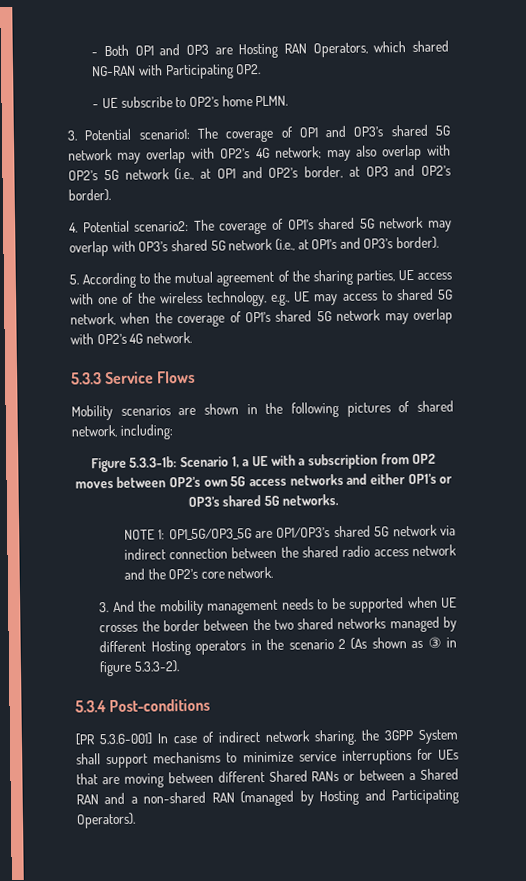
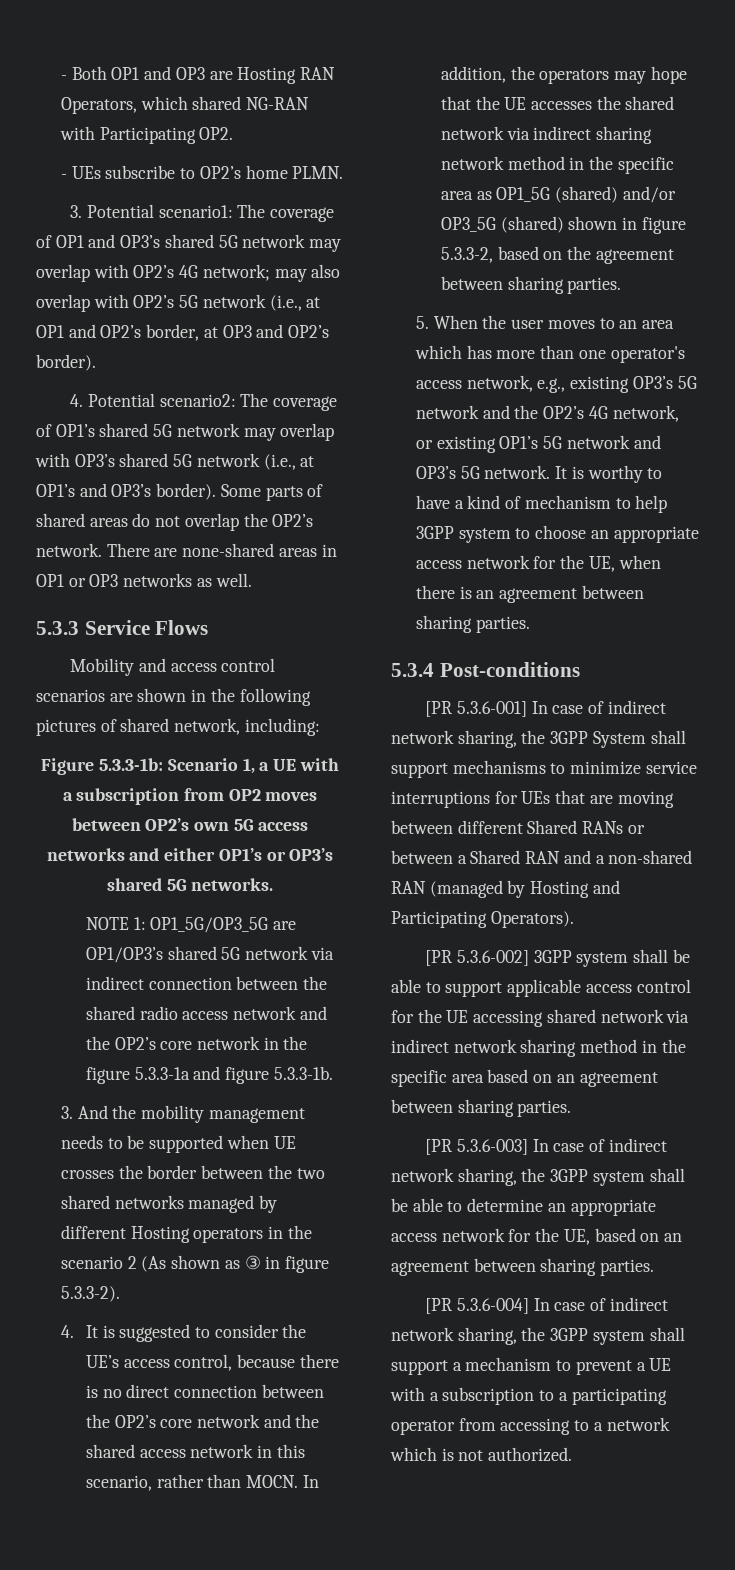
- - UE subscribe to OP2’s home PLMN.
+ - UEs subscribe to OP2’s home PLMN.
- 4. Potential scenario2: The coverage of OP1’s shared 5G network may overlap with OP3’s shared 5G network (i.e., at OP1’s and OP3’s border).
- 5. According to the mutual agreement of the sharing parties, UE access with one of the wireless technology, e.g., UE may access to shared 5G network, when the coverage of OP1’s shared 5G network may overlap with OP2’s 4G network.
+ 4. Potential scenario2: The coverage of OP1’s shared 5G network may overlap with OP3’s shared 5G network (i.e., at OP1’s and OP3’s border). Some parts of shared areas do not overlap the OP2’s network. There are none-shared areas in OP1 or OP3 networks as well.
- Mobility scenarios are shown in the following pictures of shared network, including:
+ Mobility and access control scenarios are shown in the following pictures of shared network, including:
- NOTE 1: OP1_5G/OP3_5G are OP1/OP3’s shared 5G network via indirect connection between the shared radio access network and the OP2’s core network.
+ NOTE 1: OP1_5G/OP3_5G are OP1/OP3’s shared 5G network via indirect connection between the shared radio access network and the OP2’s core network in the figure 5.3.3-1a and figure 5.3.3-1b.
+ 4. It is suggested to consider the UE’s access control, because there is no direct connection between the OP2’s core network and the shared access network in this scenario, rather than MOCN. In addition, the operators may hope that the UE accesses the shared network via indirect sharing network method in the specific area as OP1_5G (shared) and/or OP3_5G (shared) shown in figure 5.3.3-2, based on the agreement between sharing parties.
+ 5. When the user moves to an area which has more than one operator's access network, e.g., existing OP3’s 5G network and the OP2’s 4G network, or existing OP1’s 5G network and OP3’s 5G network. It is worthy to have a kind of mechanism to help 3GPP system to choose an appropriate access network for the UE, when there is an agreement between sharing parties.
+ [PR 5.3.6-002] 3GPP system shall be able to support applicable access control for the UE accessing shared network via indirect network sharing method in the specific area based on an agreement between sharing parties.
+ [PR 5.3.6-003] In case of indirect network sharing, the 3GPP system shall be able to determine an appropriate access network for the UE, based on an agreement between sharing parties.
+ [PR 5.3.6-004] In case of indirect network sharing, the 3GPP system shall support a mechanism to prevent a UE with a subscription to a participating operator from accessing to a network which is not authorized.

